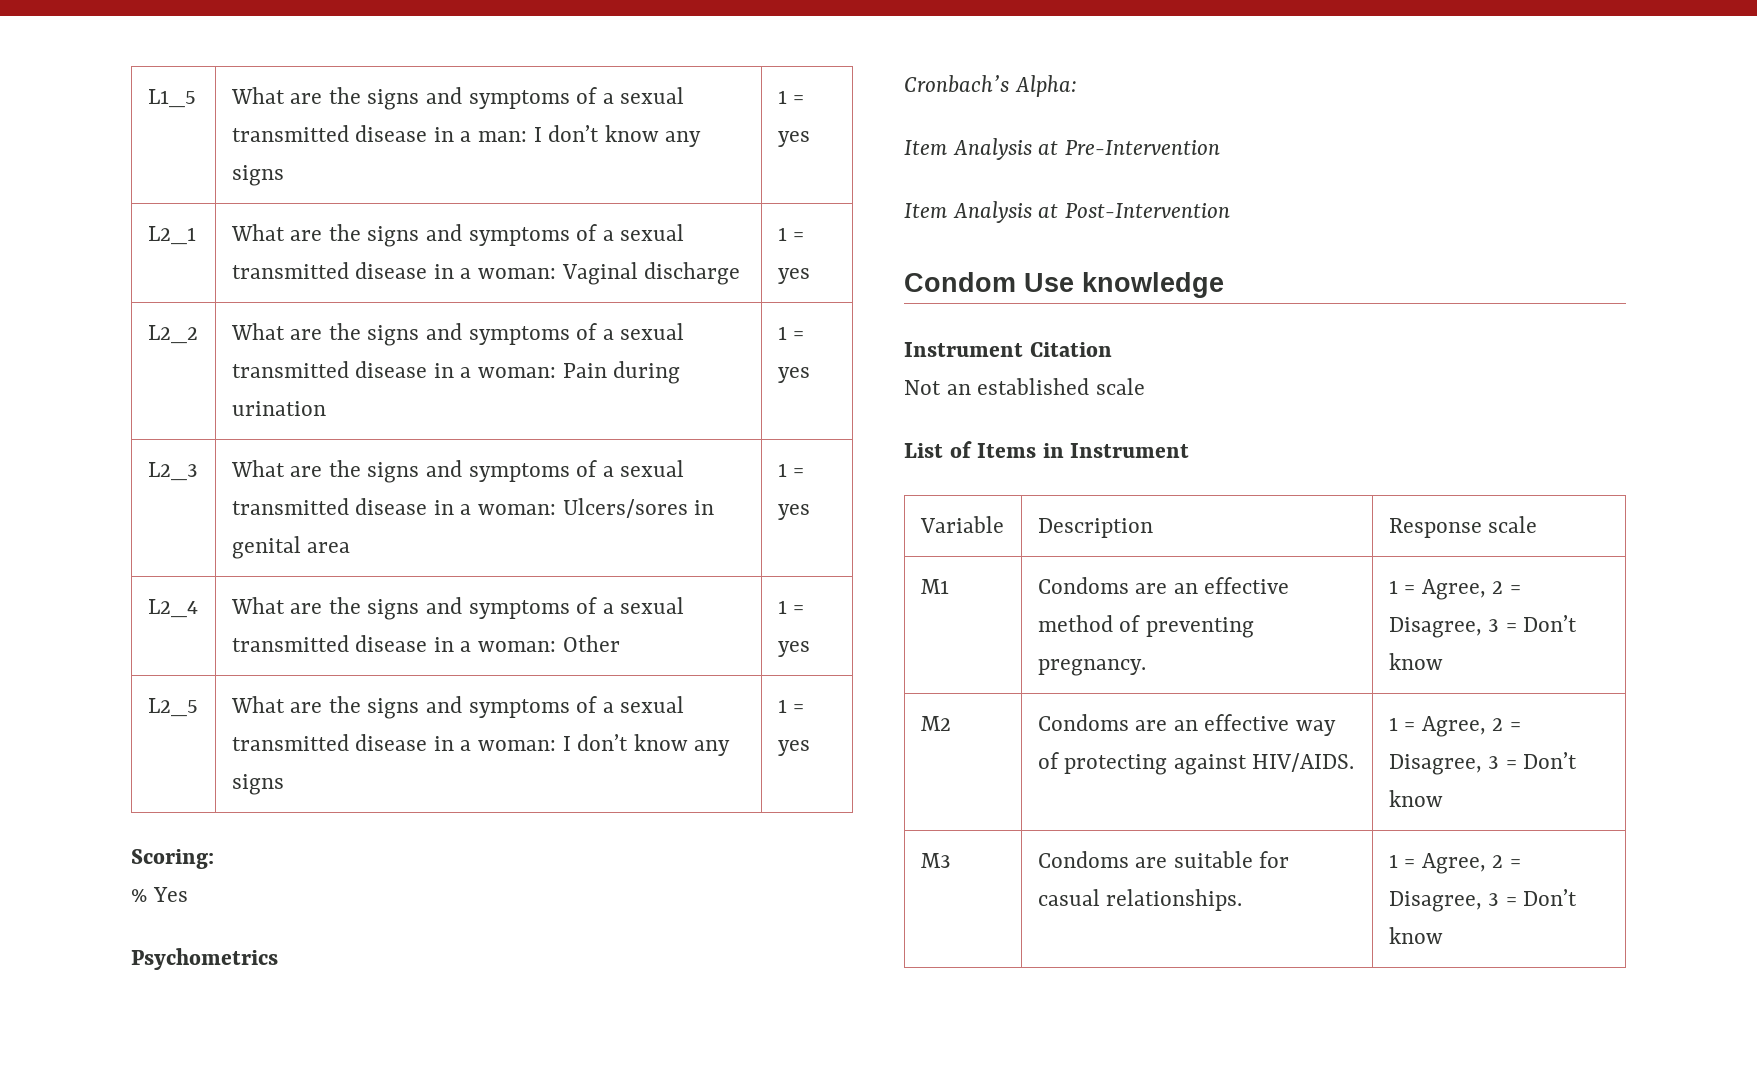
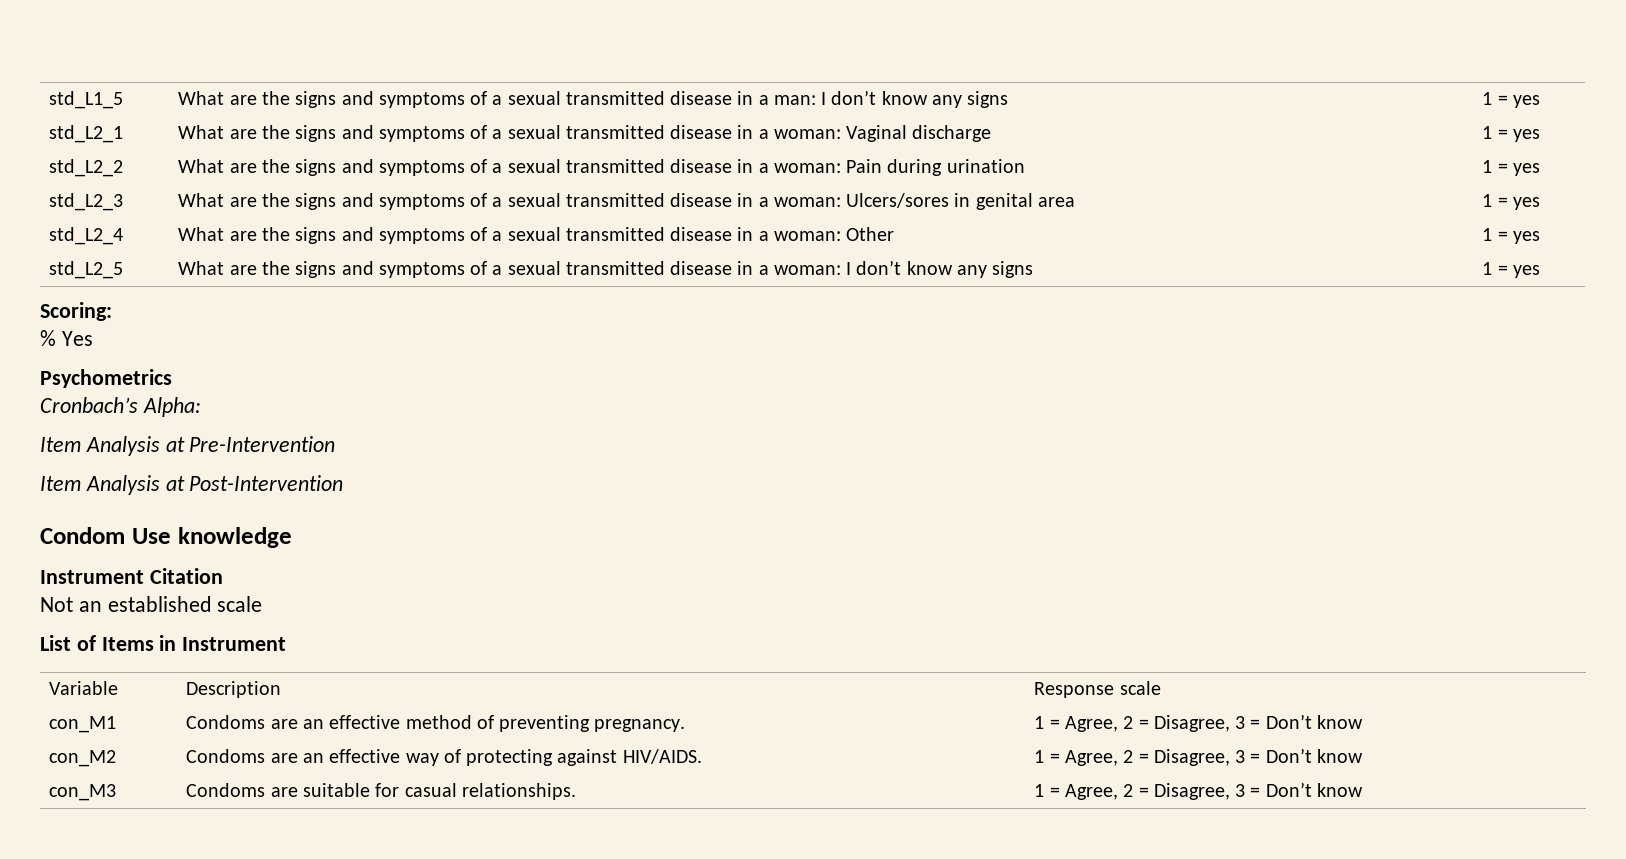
- L1_5 | What are the signs and symptoms of a sexual transmitted disease in a man: I don’t know any signs | 1 = yes
+ std_L1_5 | What are the signs and symptoms of a sexual transmitted disease in a man: I don’t know any signs | 1 = yes
- L2_1 | What are the signs and symptoms of a sexual transmitted disease in a woman: Vaginal discharge | 1 = yes
+ std_L2_1 | What are the signs and symptoms of a sexual transmitted disease in a woman: Vaginal discharge | 1 = yes
- L2_2 | What are the signs and symptoms of a sexual transmitted disease in a woman: Pain during urination | 1 = yes
+ std_L2_2 | What are the signs and symptoms of a sexual transmitted disease in a woman: Pain during urination | 1 = yes
- L2_3 | What are the signs and symptoms of a sexual transmitted disease in a woman: Ulcers/sores in genital area | 1 = yes
+ std_L2_3 | What are the signs and symptoms of a sexual transmitted disease in a woman: Ulcers/sores in genital area | 1 = yes
- L2_4 | What are the signs and symptoms of a sexual transmitted disease in a woman: Other | 1 = yes
+ std_L2_4 | What are the signs and symptoms of a sexual transmitted disease in a woman: Other | 1 = yes
- L2_5 | What are the signs and symptoms of a sexual transmitted disease in a woman: I don’t know any signs | 1 = yes
+ std_L2_5 | What are the signs and symptoms of a sexual transmitted disease in a woman: I don’t know any signs | 1 = yes
- M1 | Condoms are an effective method of preventing pregnancy. | 1 = Agree, 2 = Disagree, 3 = Don’t know
+ con_M1 | Condoms are an effective method of preventing pregnancy. | 1 = Agree, 2 = Disagree, 3 = Don’t know
- M2 | Condoms are an effective way of protecting against HIV/AIDS. | 1 = Agree, 2 = Disagree, 3 = Don’t know
+ con_M2 | Condoms are an effective way of protecting against HIV/AIDS. | 1 = Agree, 2 = Disagree, 3 = Don’t know
- M3 | Condoms are suitable for casual relationships. | 1 = Agree, 2 = Disagree, 3 = Don’t know
+ con_M3 | Condoms are suitable for casual relationships. | 1 = Agree, 2 = Disagree, 3 = Don’t know

